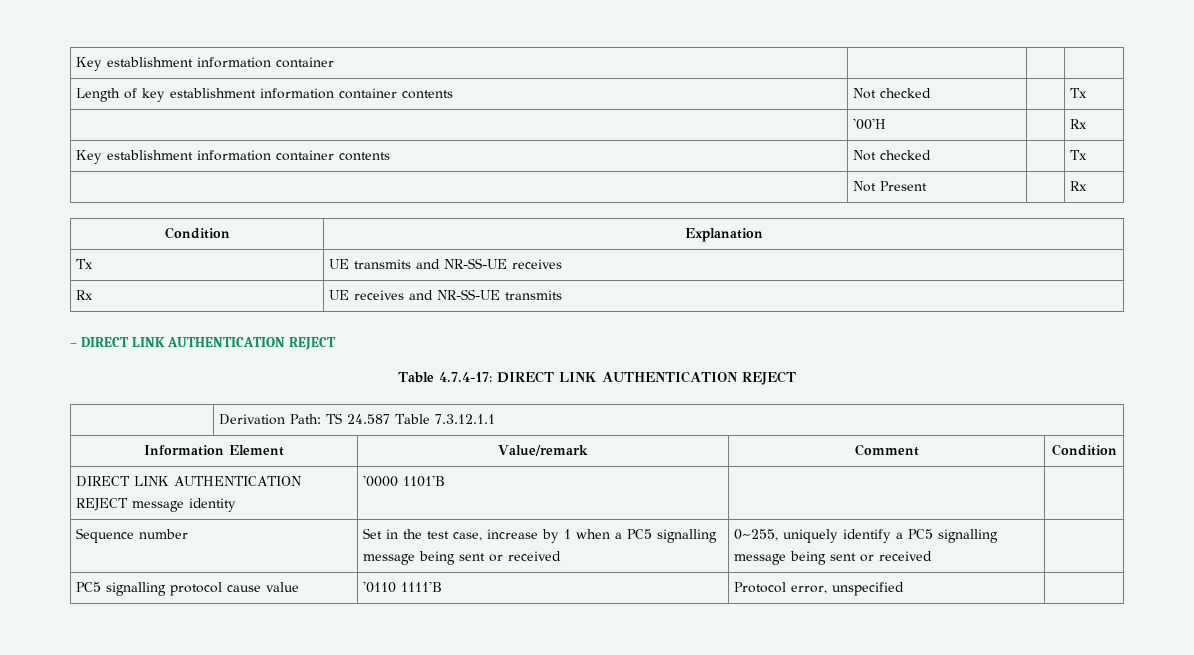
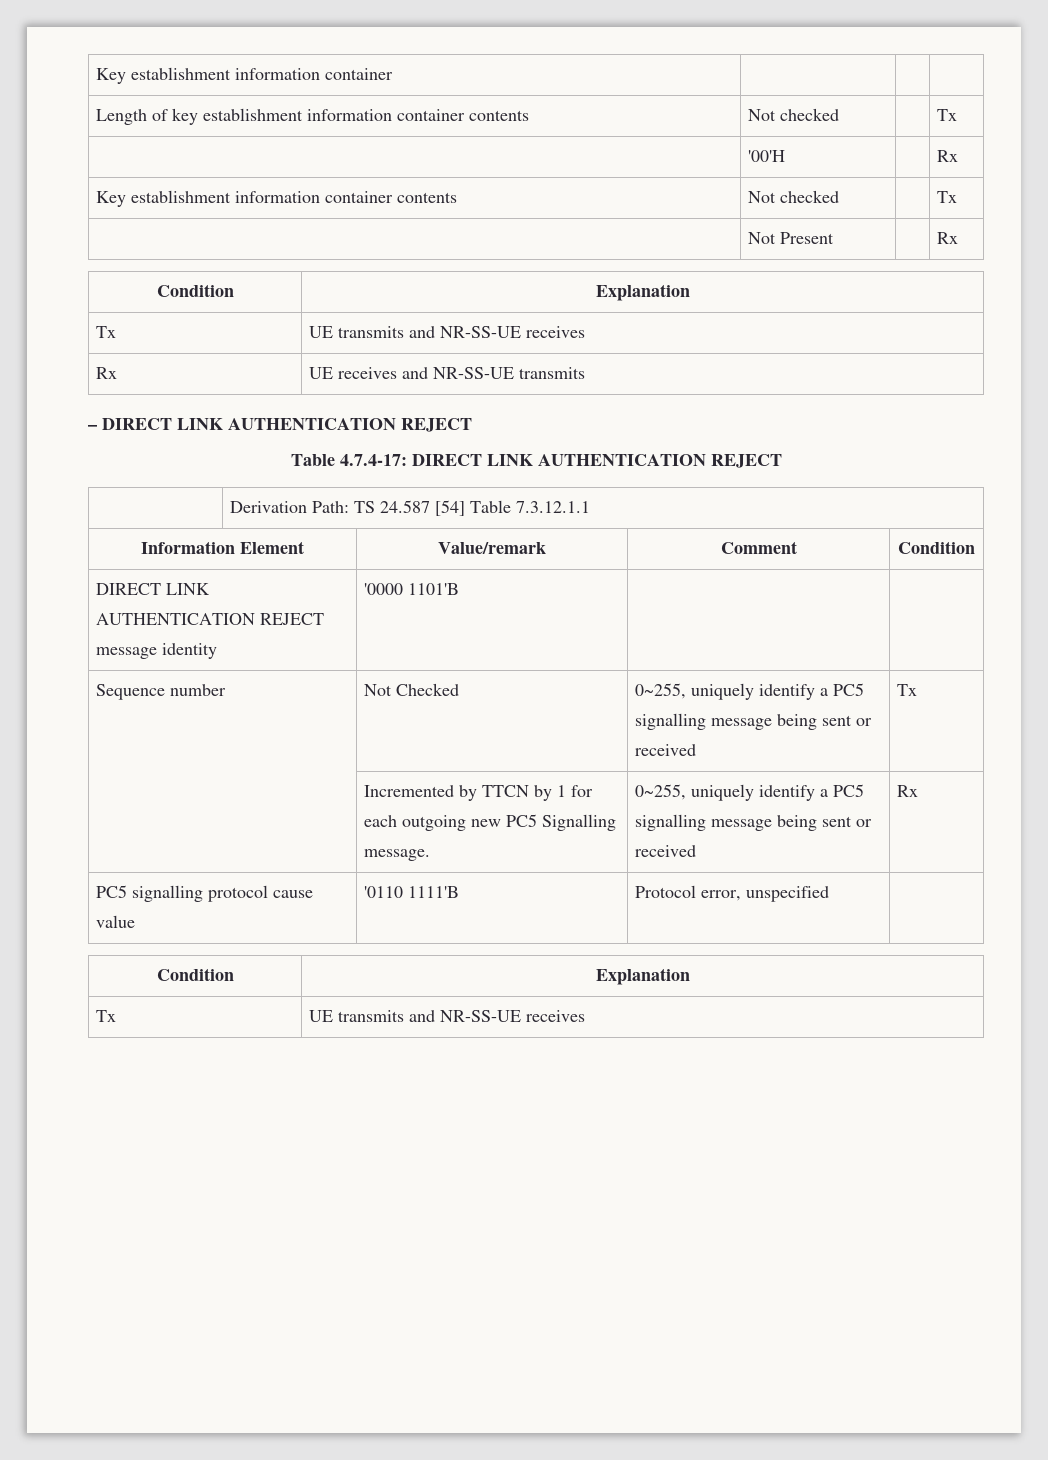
- | Derivation Path: TS 24.587 Table 7.3.12.1.1
+ | Derivation Path: TS 24.587 [54] Table 7.3.12.1.1
- Sequence number | Set in the test case, increase by 1 when a PC5 signalling message being sent or received | 0~255, uniquely identify a PC5 signalling message being sent or received |
+ Sequence number | Not Checked | 0~255, uniquely identify a PC5 signalling message being sent or received | Tx
+ | Incremented by TTCN by 1 for each outgoing new PC5 Signalling message. | 0~255, uniquely identify a PC5 signalling message being sent or received | Rx
  PC5 signalling protocol cause value | '0110 1111'B | Protocol error, unspecified |
+ Condition | Explanation
+ Tx | UE transmits and NR-SS-UE receives

